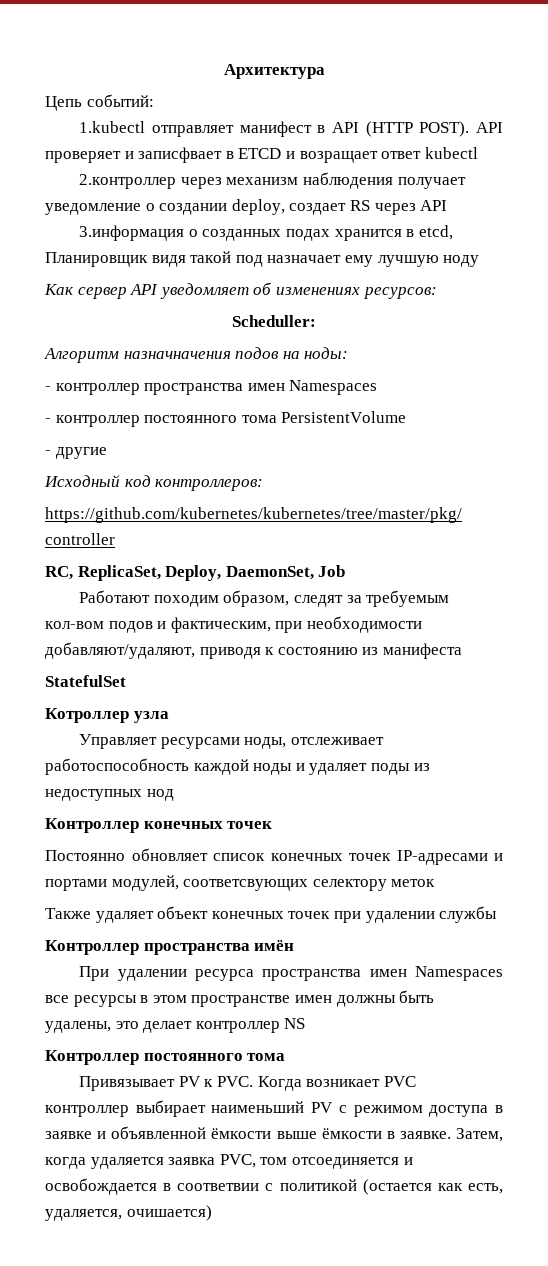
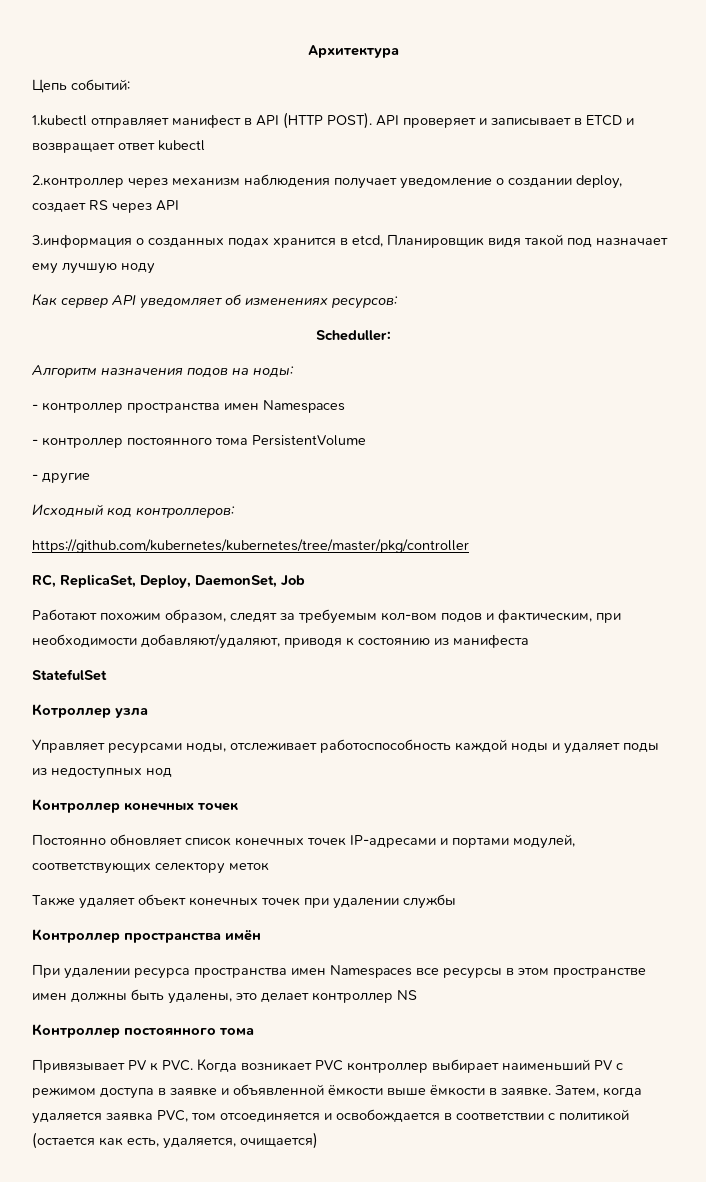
- API проверяет и записфвает в ETCD и возращает ответ kubectl
+ API проверяет и записывает в ETCD и возвращает ответ kubectl
- Алгоритм назначначения подов на ноды:
+ Алгоритм назначения подов на ноды:
- Работают походим образом, следят за требуемым кол-вом подов и фактическим, при необходимости добавляют/удаляют, приводя к состоянию из манифеста
+ Работают похожим образом, следят за требуемым кол-вом подов и фактическим, при необходимости добавляют/удаляют, приводя к состоянию из манифеста
- Постоянно обновляет список конечных точек IP-адресами и портами модулей, соответсвующих селектору меток
+ Постоянно обновляет список конечных точек IP-адресами и портами модулей, соответствующих селектору меток
- Затем, когда удаляется заявка PVC, том отсоединяется и освобождается в соответвии с политикой (остается как есть, удаляется, очишается)
+ Затем, когда удаляется заявка PVC, том отсоединяется и освобождается в соответствии с политикой (остается как есть, удаляется, очищается)

